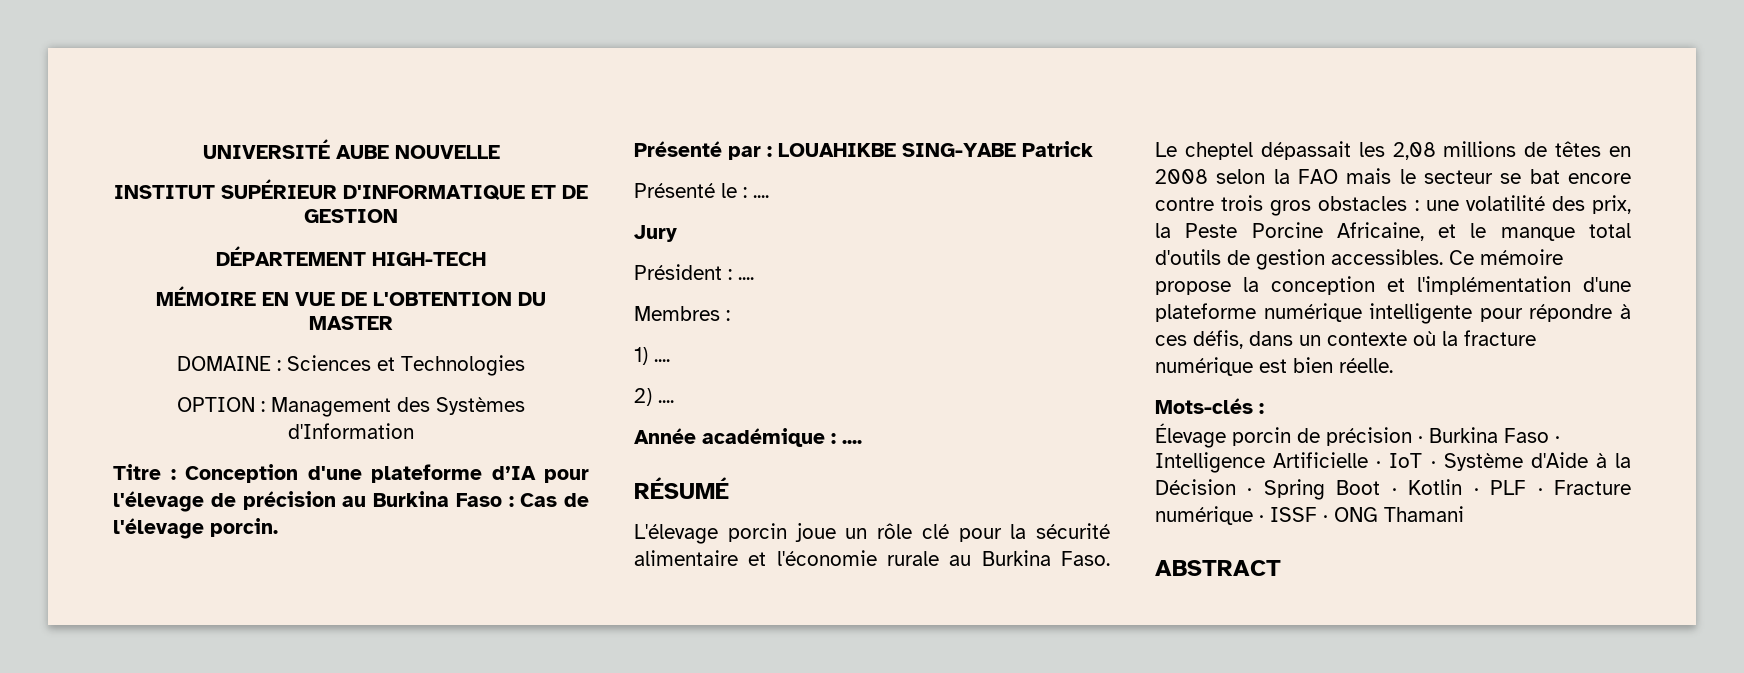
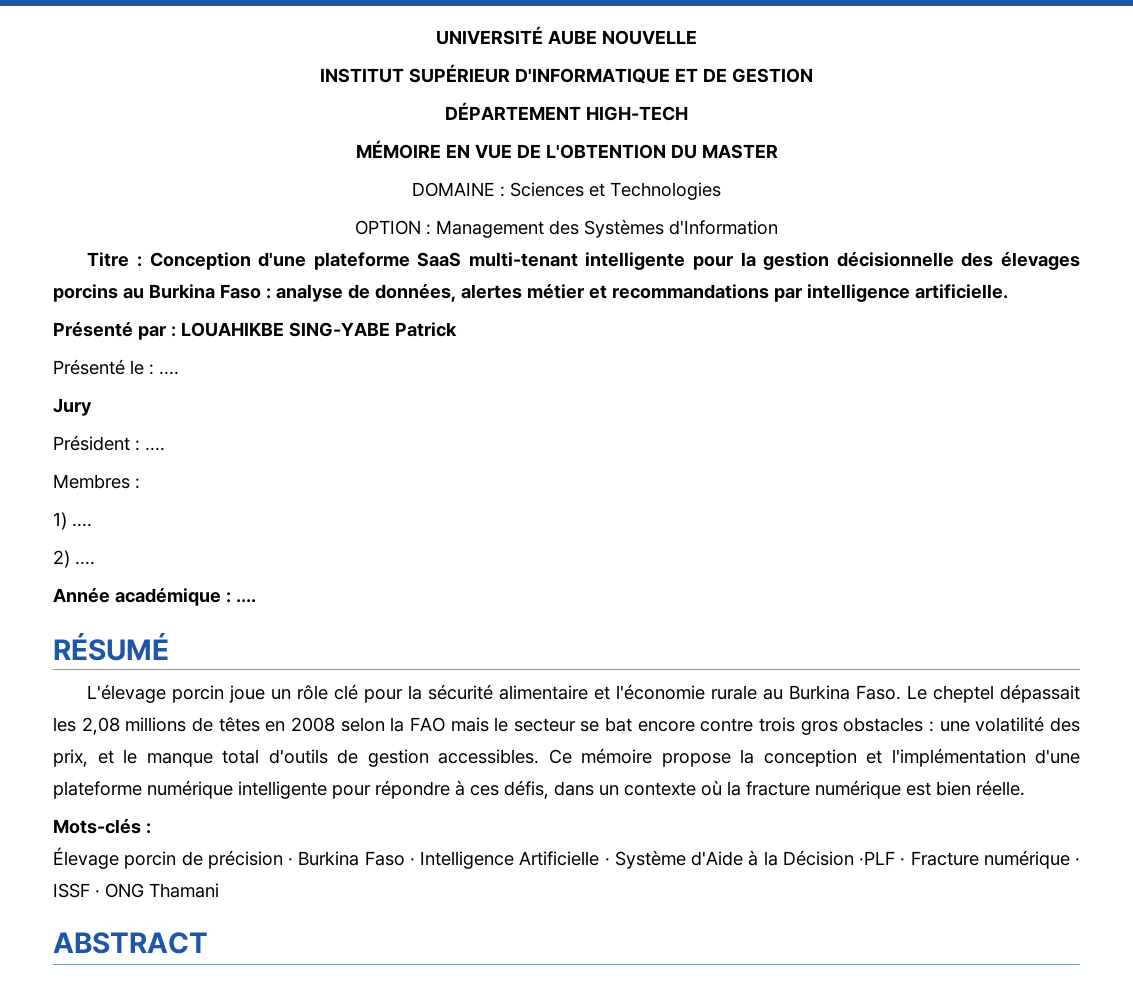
- Titre : Conception d'une plateforme d’IA pour l'élevage de précision au Burkina Faso : Cas de l'élevage porcin.
+ Titre : Conception d'une plateforme SaaS multi-tenant intelligente pour la gestion décisionnelle des élevages porcins au Burkina Faso : analyse de données, alertes métier et recommandations par intelligence artificielle.
- Le cheptel dépassait les 2,08 millions de têtes en 2008 selon la FAO mais le secteur se bat encore contre trois gros obstacles : une volatilité des prix, la Peste Porcine Africaine, et le manque total d'outils de gestion accessibles.
+ Le cheptel dépassait les 2,08 millions de têtes en 2008 selon la FAO mais le secteur se bat encore contre trois gros obstacles : une volatilité des prix, et le manque total d'outils de gestion accessibles.
- Élevage porcin de précision · Burkina Faso · Intelligence Artificielle · IoT · Système d'Aide à la Décision · Spring Boot · Kotlin · PLF · Fracture numérique · ISSF · ONG Thamani
+ Élevage porcin de précision · Burkina Faso · Intelligence Artificielle · Système d'Aide à la Décision ·PLF · Fracture numérique · ISSF · ONG Thamani

